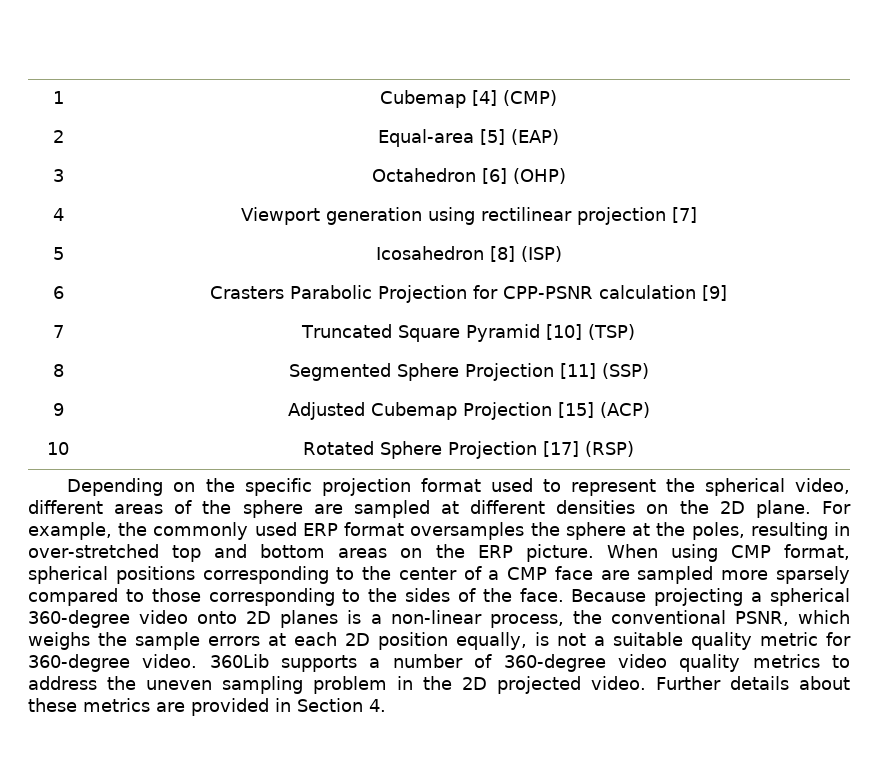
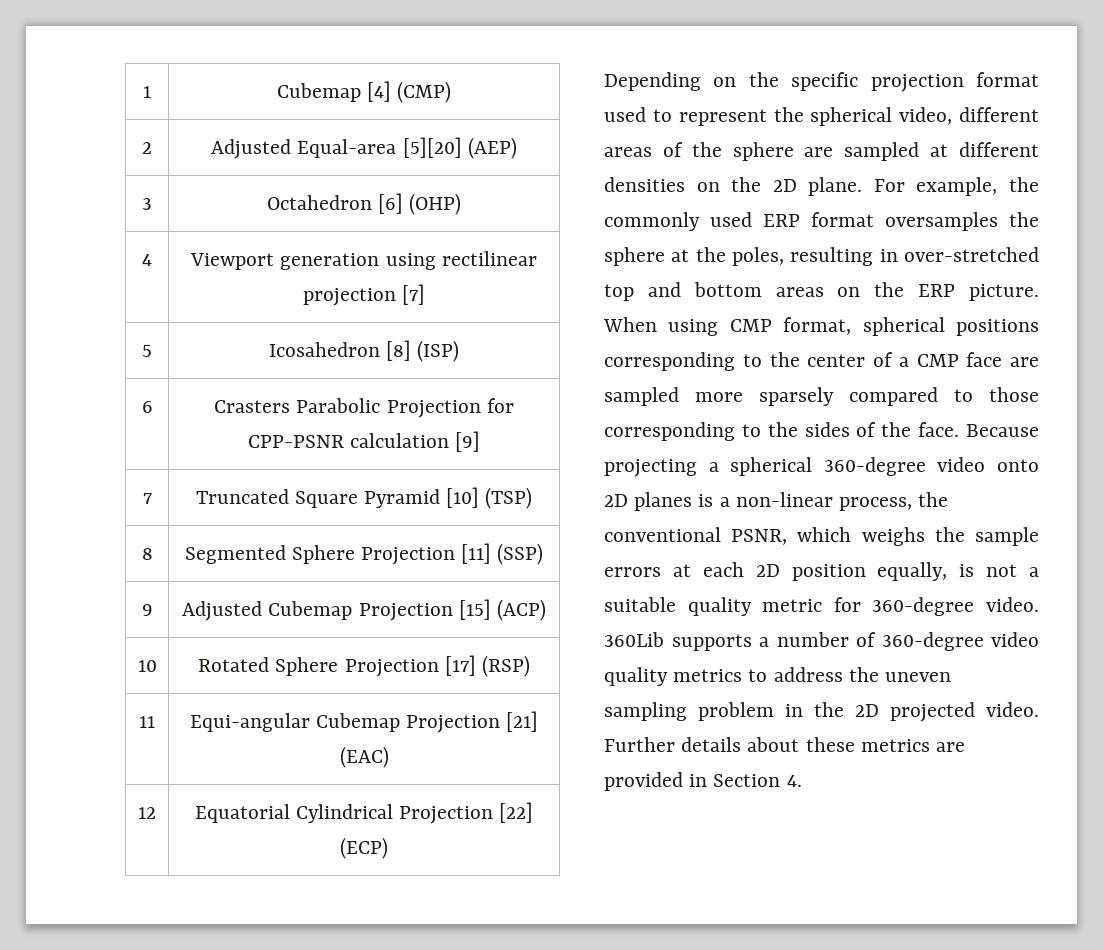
- 2 | Equal-area [5] (EAP)
+ 2 | Adjusted Equal-area [5][20] (AEP)
+ 11 | Equi-angular Cubemap Projection [21] (EAC)
+ 12 | Equatorial Cylindrical Projection [22] (ECP)

